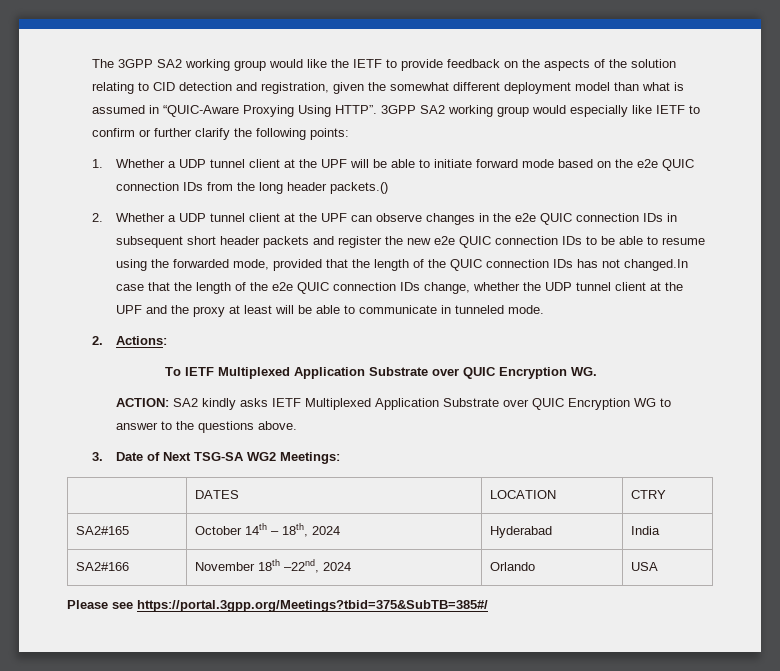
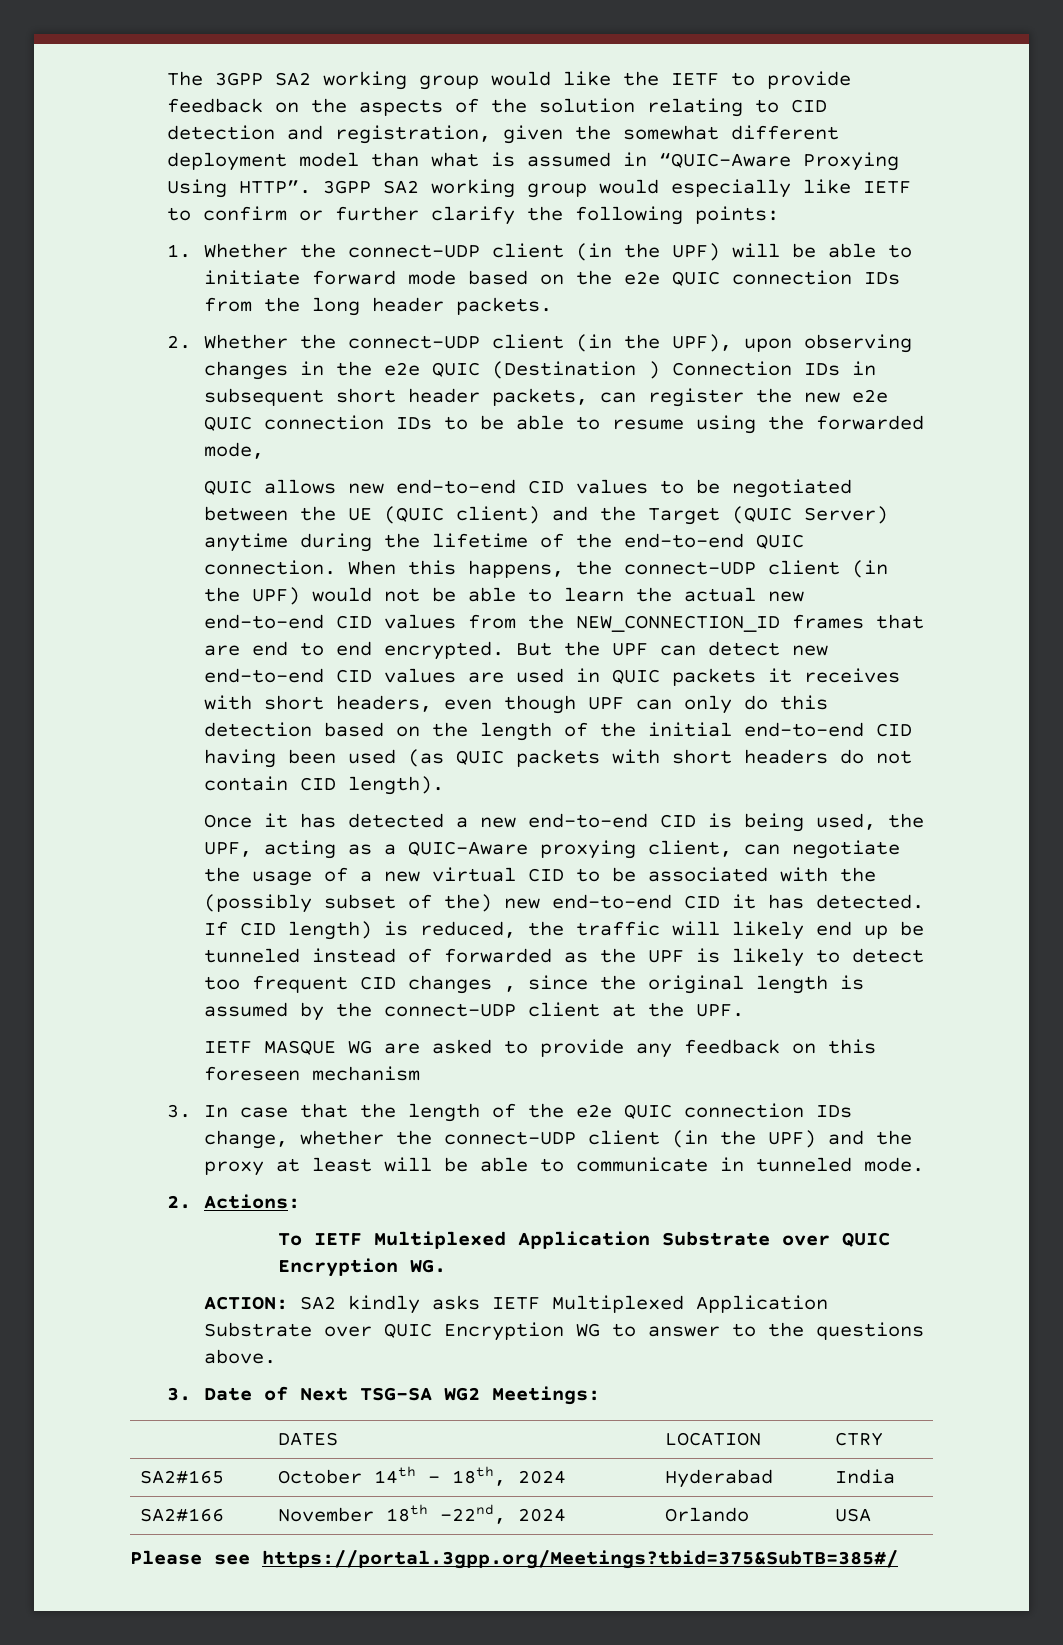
- 1. Whether a UDP tunnel client at the UPF will be able to initiate forward mode based on the e2e QUIC connection IDs from the long header packets.()
+ 1. Whether the connect-UDP client (in the UPF) will be able to initiate forward mode based on the e2e QUIC connection IDs from the long header packets.
- 2. Whether a UDP tunnel client at the UPF can observe changes in the e2e QUIC connection IDs in subsequent short header packets and register the new e2e QUIC connection IDs to be able to resume using the forwarded mode, provided that the length of the QUIC connection IDs has not changed.In case that the length of the e2e QUIC connection IDs change, whether the UDP tunnel client at the UPF and the proxy at least will be able to communicate in tunneled mode.
+ 2. Whether the connect-UDP client (in the UPF), upon observing changes in the e2e QUIC (Destination ) Connection IDs in subsequent short header packets, can register the new e2e QUIC connection IDs to be able to resume using the forwarded mode,
+ QUIC allows new end-to-end CID values to be negotiated between the UE (QUIC client) and the Target (QUIC Server) anytime during the lifetime of the end-to-end QUIC connection. When this happens, the connect-UDP client (in the UPF) would not be able to learn the actual new end-to-end CID values from the NEW_CONNECTION_ID frames that are end to end encrypted. But the UPF can detect new end-to-end CID values are used in QUIC packets it receives with short headers, even though UPF can only do this detection based on the length of the initial end-to-end CID having been used (as QUIC packets with short headers do not contain CID length).
+ Once it has detected a new end-to-end CID is being used, the UPF, acting as a QUIC-Aware proxying client, can negotiate the usage of a new virtual CID to be associated with the (possibly subset of the) new end-to-end CID it has detected. If CID length) is reduced, the traffic will likely end up be tunneled instead of forwarded as the UPF is likely to detect too frequent CID changes , since the original length is assumed by the connect-UDP client at the UPF.
+ IETF MASQUE WG are asked to provide any feedback on this foreseen mechanism
+ 3. In case that the length of the e2e QUIC connection IDs change, whether the connect-UDP client (in the UPF) and the proxy at least will be able to communicate in tunneled mode.

